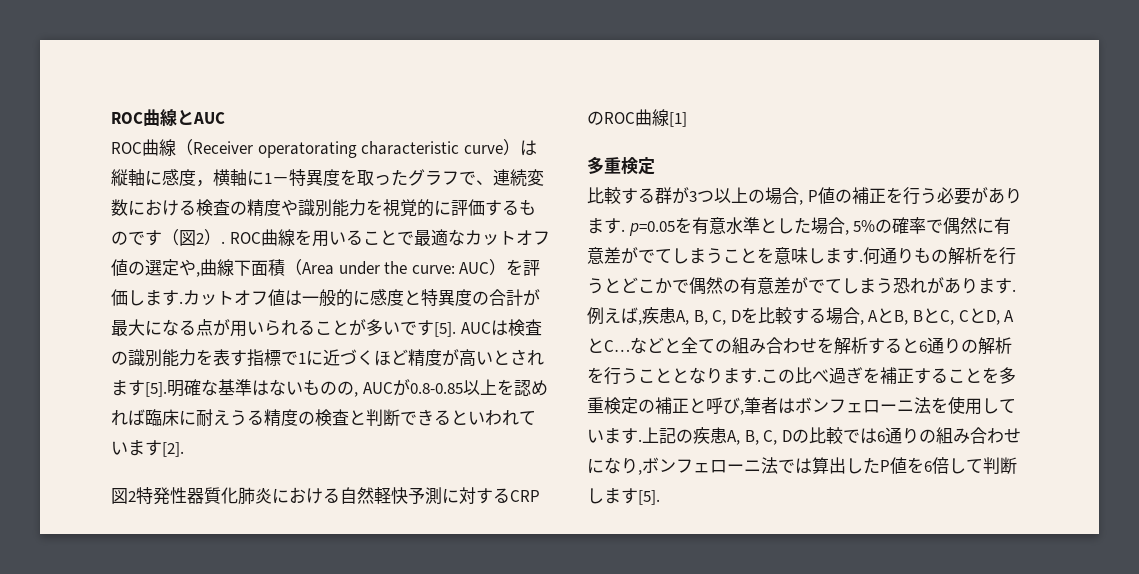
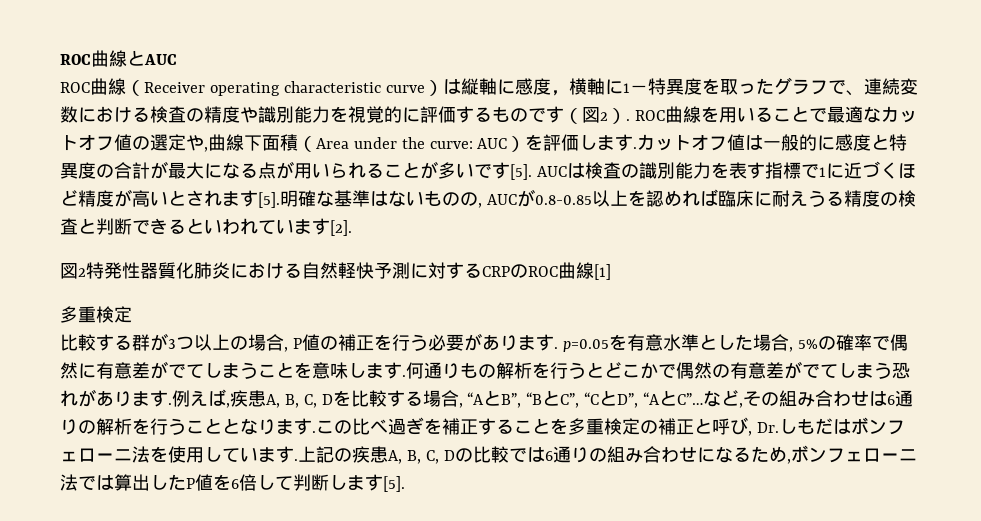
- ROC曲線（Receiver operatorating characteristic curve）は縦軸に感度，横軸に1－特異度を取ったグラフで、連続変数における検査の精度や識別能力を視覚的に評価するものです（図2）.
+ ROC曲線（Receiver operating characteristic curve）は縦軸に感度，横軸に1－特異度を取ったグラフで、連続変数における検査の精度や識別能力を視覚的に評価するものです（図2）.
- 例えば,疾患A, B, C, Dを比較する場合, AとB, BとC, CとD, AとC…などと全ての組み合わせを解析すると6通りの解析を行うこととなります.
+ 例えば,疾患A, B, C, Dを比較する場合, “AとB”, “BとC”, “CとD”, “AとC”…など,その組み合わせは6通りの解析を行うこととなります.
- この比べ過ぎを補正することを多重検定の補正と呼び,筆者はボンフェローニ法を使用しています.
+ この比べ過ぎを補正することを多重検定の補正と呼び, Dr.しもだはボンフェローニ法を使用しています.
- 上記の疾患A, B, C, Dの比較では6通りの組み合わせになり,ボンフェローニ法では算出したP値を6倍して判断します[5].
+ 上記の疾患A, B, C, Dの比較では6通りの組み合わせになるため,ボンフェローニ法では算出したP値を6倍して判断します[5].

